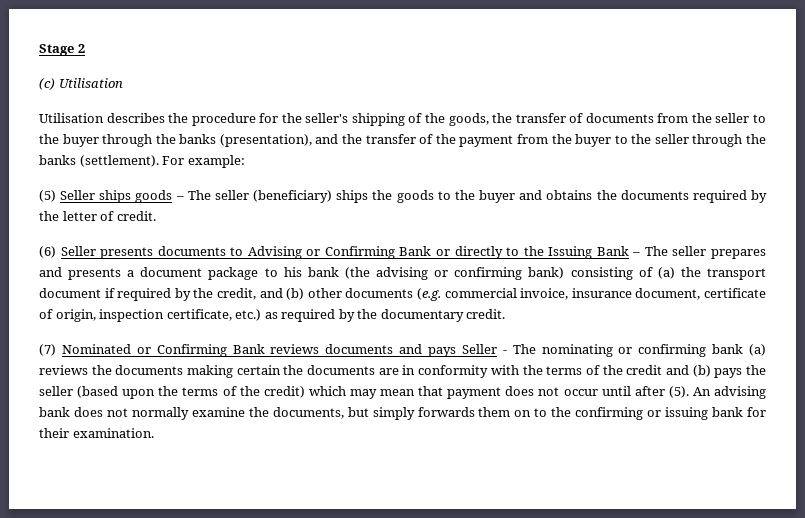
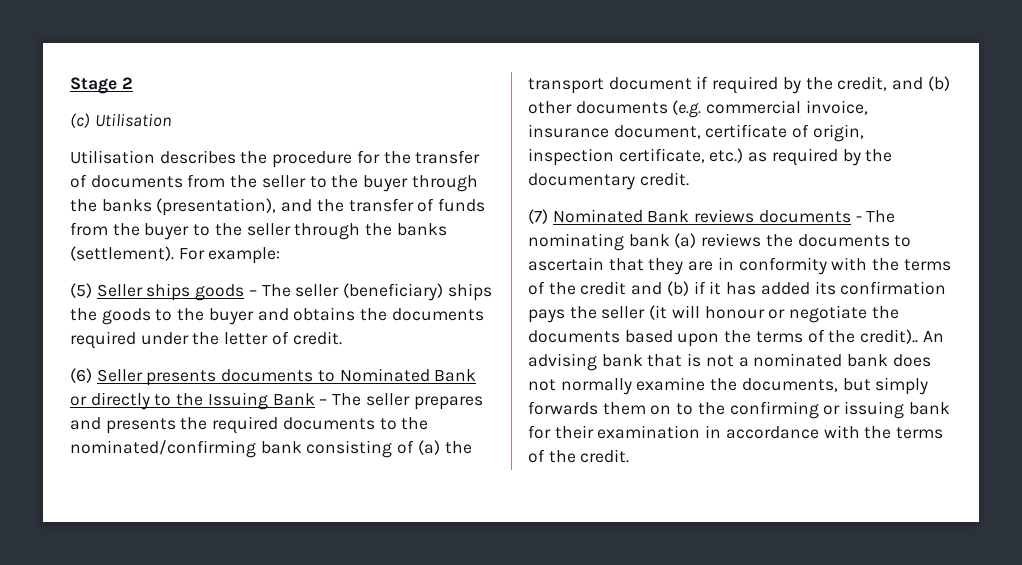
- Utilisation describes the procedure for the seller's shipping of the goods, the transfer of documents from the seller to the buyer through the banks (presentation), and the transfer of the payment from the buyer to the seller through the banks (settlement).
+ Utilisation describes the procedure for the transfer of documents from the seller to the buyer through the banks (presentation), and the transfer of funds from the buyer to the seller through the banks (settlement).
- (5) Seller ships goods – The seller (beneficiary) ships the goods to the buyer and obtains the documents required by the letter of credit.
+ (5) Seller ships goods – The seller (beneficiary) ships the goods to the buyer and obtains the documents required under the letter of credit.
- (6) Seller presents documents to Advising or Confirming Bank or directly to the Issuing Bank – The seller prepares and presents a document package to his bank (the advising or confirming bank) consisting of (a) the transport document if required by the credit, and (b) other documents (e.g. commercial invoice, insurance document, certificate of origin, inspection certificate, etc.) as required by the documentary credit.
+ (6) Seller presents documents to Nominated Bank or directly to the Issuing Bank – The seller prepares and presents the required documents to the nominated/confirming bank consisting of (a) the transport document if required by the credit, and (b) other documents (e.g. commercial invoice, insurance document, certificate of origin, inspection certificate, etc.) as required by the documentary credit.
- (7) Nominated or Confirming Bank reviews documents and pays Seller - The nominating or confirming bank (a) reviews the documents making certain the documents are in conformity with the terms of the credit and (b) pays the seller (based upon the terms of the credit) which may mean that payment does not occur until after (5). An advising bank does not normally examine the documents, but simply forwards them on to the confirming or issuing bank for their examination.
+ (7) Nominated Bank reviews documents - The nominating bank (a) reviews the documents to ascertain that they are in conformity with the terms of the credit and (b) if it has added its confirmation pays the seller (it will honour or negotiate the documents based upon the terms of the credit).. An advising bank that is not a nominated bank does not normally examine the documents, but simply forwards them on to the confirming or issuing bank for their examination in accordance with the terms of the credit.

